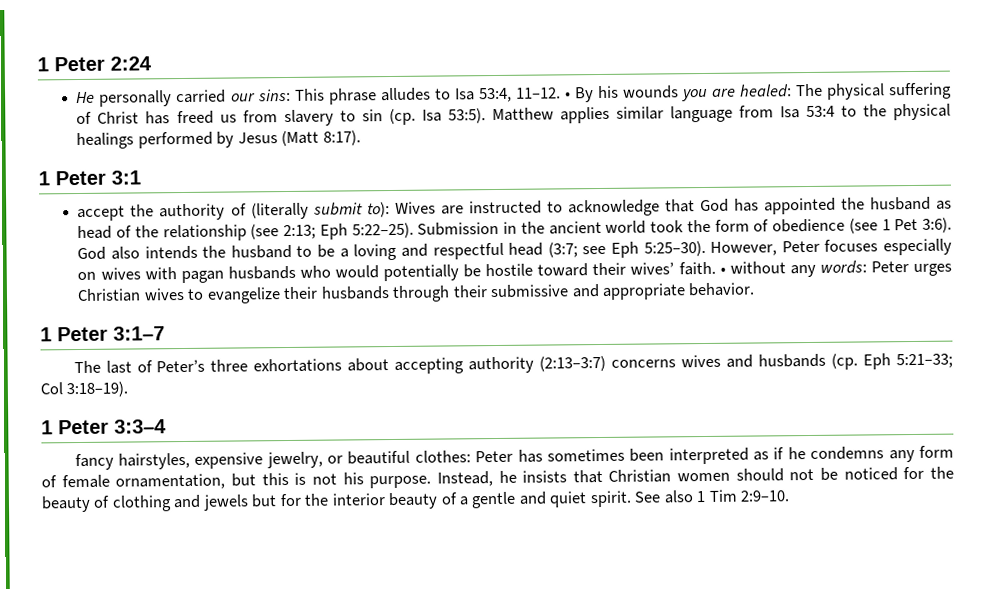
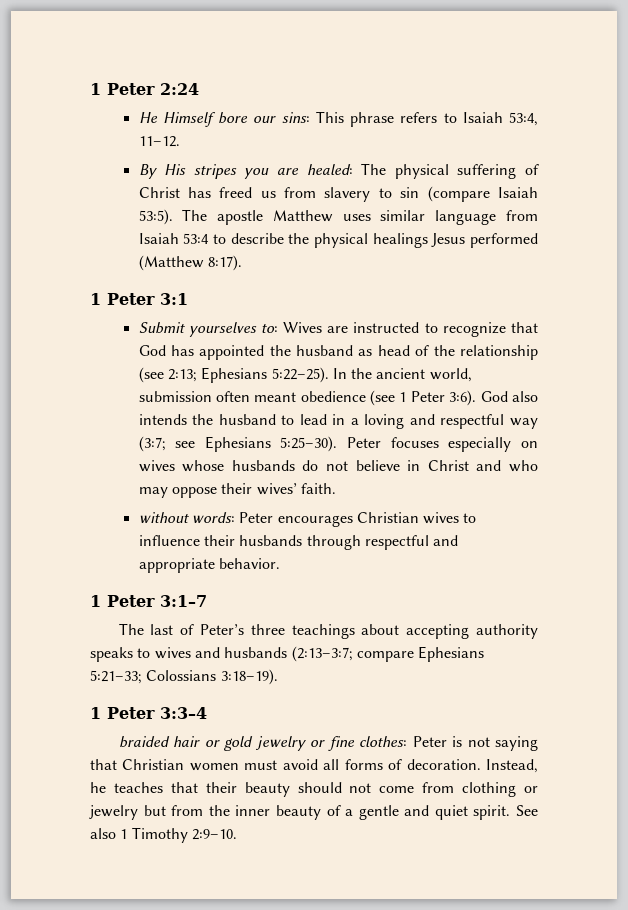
- He personally carried our sins: This phrase alludes to Isa 53:4, 11–12. • By his wounds you are healed: The physical suffering of Christ has freed us from slavery to sin (cp. Isa 53:5). Matthew applies similar language from Isa 53:4 to the physical healings performed by Jesus (Matt 8:17).
+ He Himself bore our sins: This phrase refers to Isaiah 53:4, 11–12.
+ By His stripes you are healed: The physical suffering of Christ has freed us from slavery to sin (compare Isaiah 53:5). The apostle Matthew uses similar language from Isaiah 53:4 to describe the physical healings Jesus performed (Matthew 8:17).
- accept the authority of (literally submit to): Wives are instructed to acknowledge that God has appointed the husband as head of the relationship (see 2:13; Eph 5:22–25). Submission in the ancient world took the form of obedience (see 1 Pet 3:6).
+ Submit yourselves to: Wives are instructed to recognize that God has appointed the husband as head of the relationship (see 2:13; Ephesians 5:22–25). In the ancient world, submission often meant obedience (see 1 Peter 3:6).
- God also intends the husband to be a loving and respectful head (3:7; see Eph 5:25–30). However, Peter focuses especially on wives with pagan husbands who would potentially be hostile toward their wives’ faith. • without any words: Peter urges Christian wives to evangelize their husbands through their submissive and appropriate behavior.
+ God also intends the husband to lead in a loving and respectful way (3:7; see Ephesians 5:25–30). Peter focuses especially on wives whose husbands do not believe in Christ and who may oppose their wives’ faith.
+ without words: Peter encourages Christian wives to influence their husbands through respectful and appropriate behavior.
- The last of Peter’s three exhortations about accepting authority (2:13–3:7) concerns wives and husbands (cp. Eph 5:21–33; Col 3:18–19).
+ The last of Peter’s three teachings about accepting authority speaks to wives and husbands (2:13–3:7; compare Ephesians 5:21–33; Colossians 3:18–19).
- fancy hairstyles, expensive jewelry, or beautiful clothes: Peter has sometimes been interpreted as if he condemns any form of female ornamentation, but this is not his purpose. Instead, he insists that Christian women should not be noticed for the beauty of clothing and jewels but for the interior beauty of a gentle and quiet spirit.
+ braided hair or gold jewelry or fine clothes: Peter is not saying that Christian women must avoid all forms of decoration. Instead, he teaches that their beauty should not come from clothing or jewelry but from the inner beauty of a gentle and quiet spirit.
- See also 1 Tim 2:9–10.
+ See also 1 Timothy 2:9–10.

